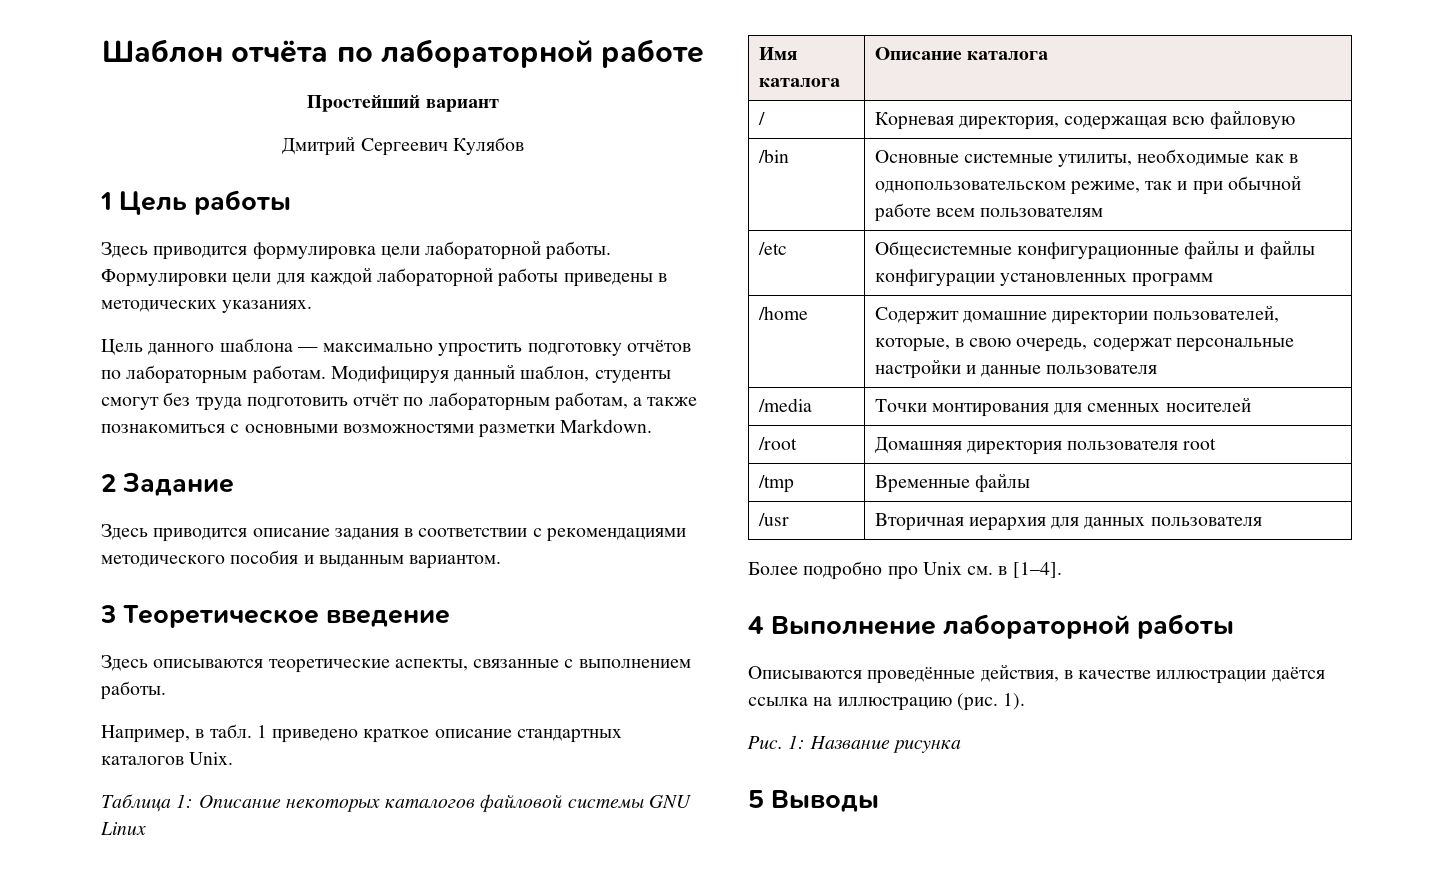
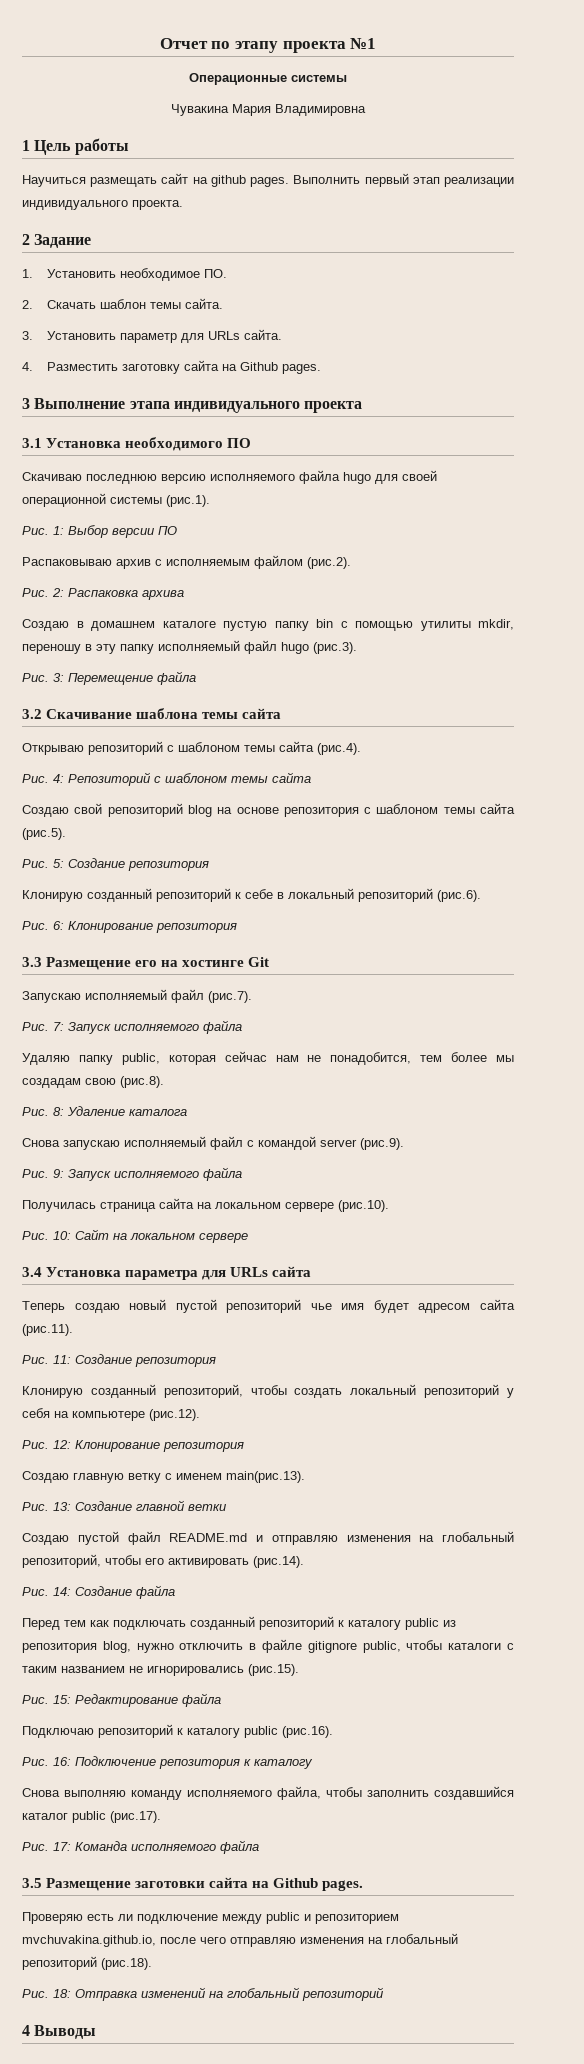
- Шаблон отчёта по лабораторной работе
- Простейший вариант
- Дмитрий Сергеевич Кулябов
+ Отчет по этапу проекта №1
+ Операционные системы
+ Чувакина Мария Владимировна
  1 Цель работы
- Здесь приводится формулировка цели лабораторной работы. Формулировки цели для каждой лабораторной работы приведены в методических указаниях.
- Цель данного шаблона — максимально упростить подготовку отчётов по лабораторным работам. Модифицируя данный шаблон, студенты смогут без труда подготовить отчёт по лабораторным работам, а также познакомиться с основными возможностями разметки Markdown.
+ Научиться размещать сайт на github pages. Выполнить первый этап реализации индивидуального проекта.
  2 Задание
- Здесь приводится описание задания в соответствии с рекомендациями методического пособия и выданным вариантом.
- 3 Теоретическое введение
- Здесь описываются теоретические аспекты, связанные с выполнением работы.
- Например, в табл. 1 приведено краткое описание стандартных каталогов Unix.
- Таблица 1: Описание некоторых каталогов файловой системы GNU Linux
- Имя каталога | Описание каталога
- / | Корневая директория, содержащая всю файловую
- /bin | Основные системные утилиты, необходимые как в однопользовательском режиме, так и при обычной работе всем пользователям
- /etc | Общесистемные конфигурационные файлы и файлы конфигурации установленных программ
- /home | Содержит домашние директории пользователей, которые, в свою очередь, содержат персональные настройки и данные пользователя
- /media | Точки монтирования для сменных носителей
- /root | Домашняя директория пользователя root
- /tmp | Временные файлы
- /usr | Вторичная иерархия для данных пользователя
- Более подробно про Unix см. в [1–4].
- 4 Выполнение лабораторной работы
- Описываются проведённые действия, в качестве иллюстрации даётся ссылка на иллюстрацию (рис. 1).
- Рис. 1: Название рисунка
- 5 Выводы
+ 1. Установить необходимое ПО.
+ 2. Скачать шаблон темы сайта.
+ 3. Установить параметр для URLs сайта.
+ 4. Разместить заготовку сайта на Github pages.
+ 3 Выполнение этапа индивидуального проекта
+ 3.1 Установка необходимого ПО
+ Скачиваю последнюю версию исполняемого файла hugo для своей операционной системы (рис.1).
+ Рис. 1: Выбор версии ПО
+ Распаковываю архив с исполняемым файлом (рис.2).
+ Рис. 2: Распаковка архива
+ Создаю в домашнем каталоге пустую папку bin с помощью утилиты mkdir, переношу в эту папку исполняемый файл hugo (рис.3).
+ Рис. 3: Перемещение файла
+ 3.2 Скачивание шаблона темы сайта
+ Открываю репозиторий с шаблоном темы сайта (рис.4).
+ Рис. 4: Репозиторий с шаблоном темы сайта
+ Создаю свой репозиторий blog на основе репозитория с шаблоном темы сайта (рис.5).
+ Рис. 5: Создание репозитория
+ Клонирую созданный репозиторий к себе в локальный репозиторий (рис.6).
+ Рис. 6: Клонирование репозитория
+ 3.3 Размещение его на хостинге Git
+ Запускаю исполняемый файл (рис.7).
+ Рис. 7: Запуск исполняемого файла
+ Удаляю папку public, которая сейчас нам не понадобится, тем более мы создадам свою (рис.8).
+ Рис. 8: Удаление каталога
+ Снова запускаю исполняемый файл с командой server (рис.9).
+ Рис. 9: Запуск исполняемого файла
+ Получилась страница сайта на локальном сервере (рис.10).
+ Рис. 10: Сайт на локальном сервере
+ 3.4 Установка параметра для URLs сайта
+ Теперь создаю новый пустой репозиторий чье имя будет адресом сайта (рис.11).
+ Рис. 11: Создание репозитория
+ Клонирую созданный репозиторий, чтобы создать локальный репозиторий у себя на компьютере (рис.12).
+ Рис. 12: Клонирование репозитория
+ Создаю главную ветку с именем main(рис.13).
+ Рис. 13: Создание главной ветки
+ Создаю пустой файл README.md и отправляю изменения на глобальный репозиторий, чтобы его активировать (рис.14).
+ Рис. 14: Создание файла
+ Перед тем как подключать созданный репозиторий к каталогу public из репозитория blog, нужно отключить в файле gitignore public, чтобы каталоги с таким названием не игнорировались (рис.15).
+ Рис. 15: Редактирование файла
+ Подключаю репозиторий к каталогу public (рис.16).
+ Рис. 16: Подключение репозитория к каталогу
+ Снова выполняю команду исполняемого файла, чтобы заполнить создавшийся каталог public (рис.17).
+ Рис. 17: Команда исполняемого файла
+ 3.5 Размещение заготовки сайта на Github pages.
+ Проверяю есть ли подключение между public и репозиторием mvchuvakina.github.io, после чего отправляю изменения на глобальный репозиторий (рис.18).
+ Рис. 18: Отправка изменений на глобальный репозиторий
+ 4 Выводы

